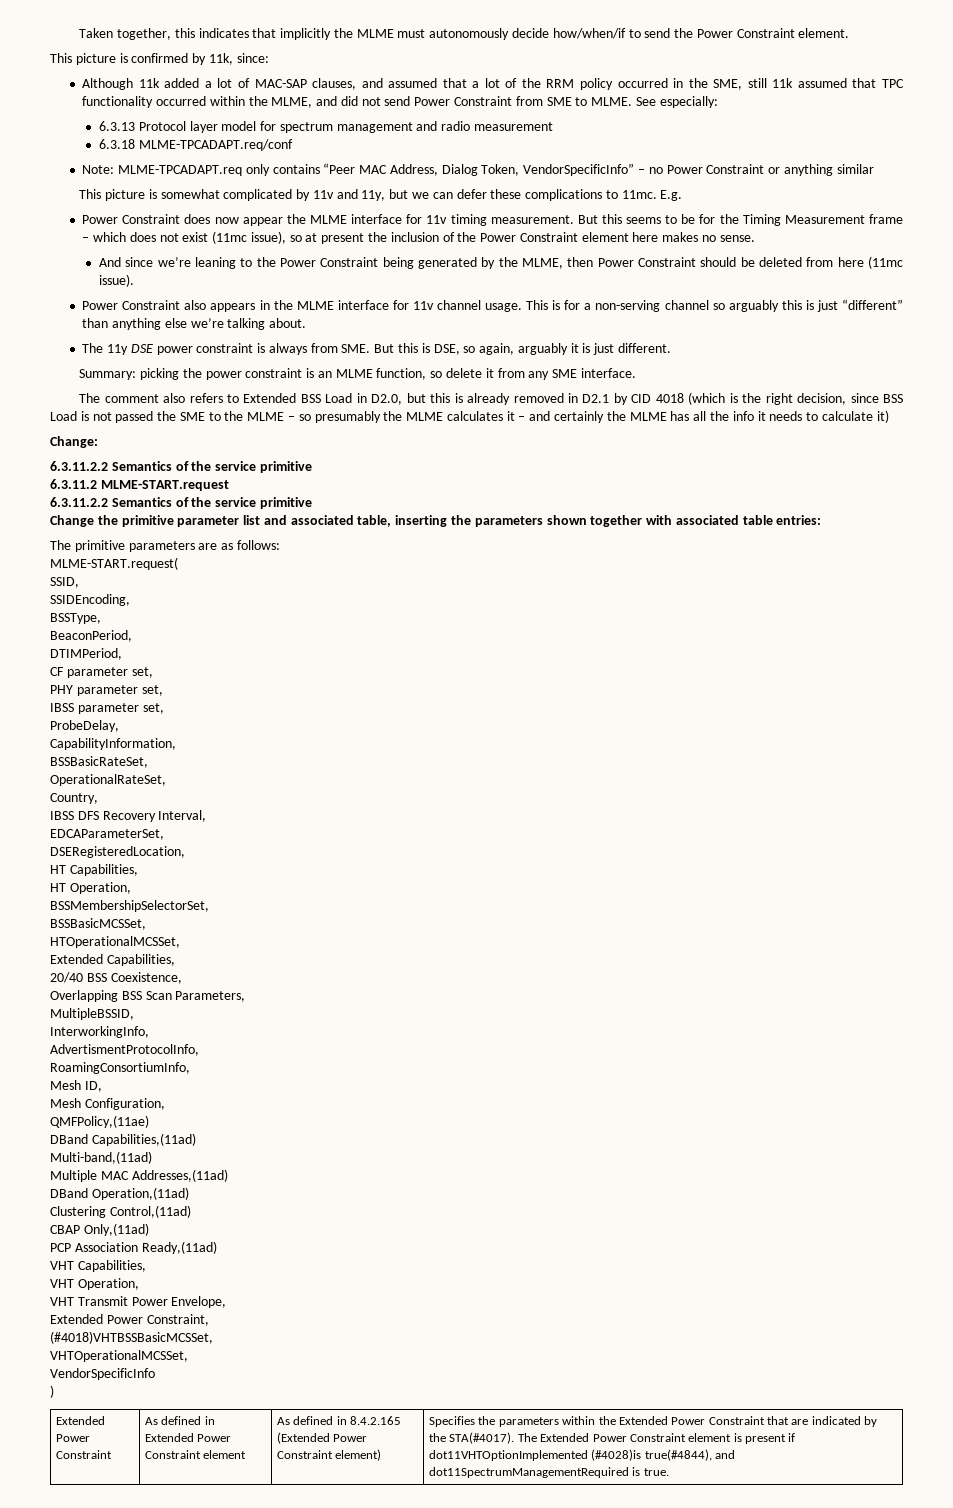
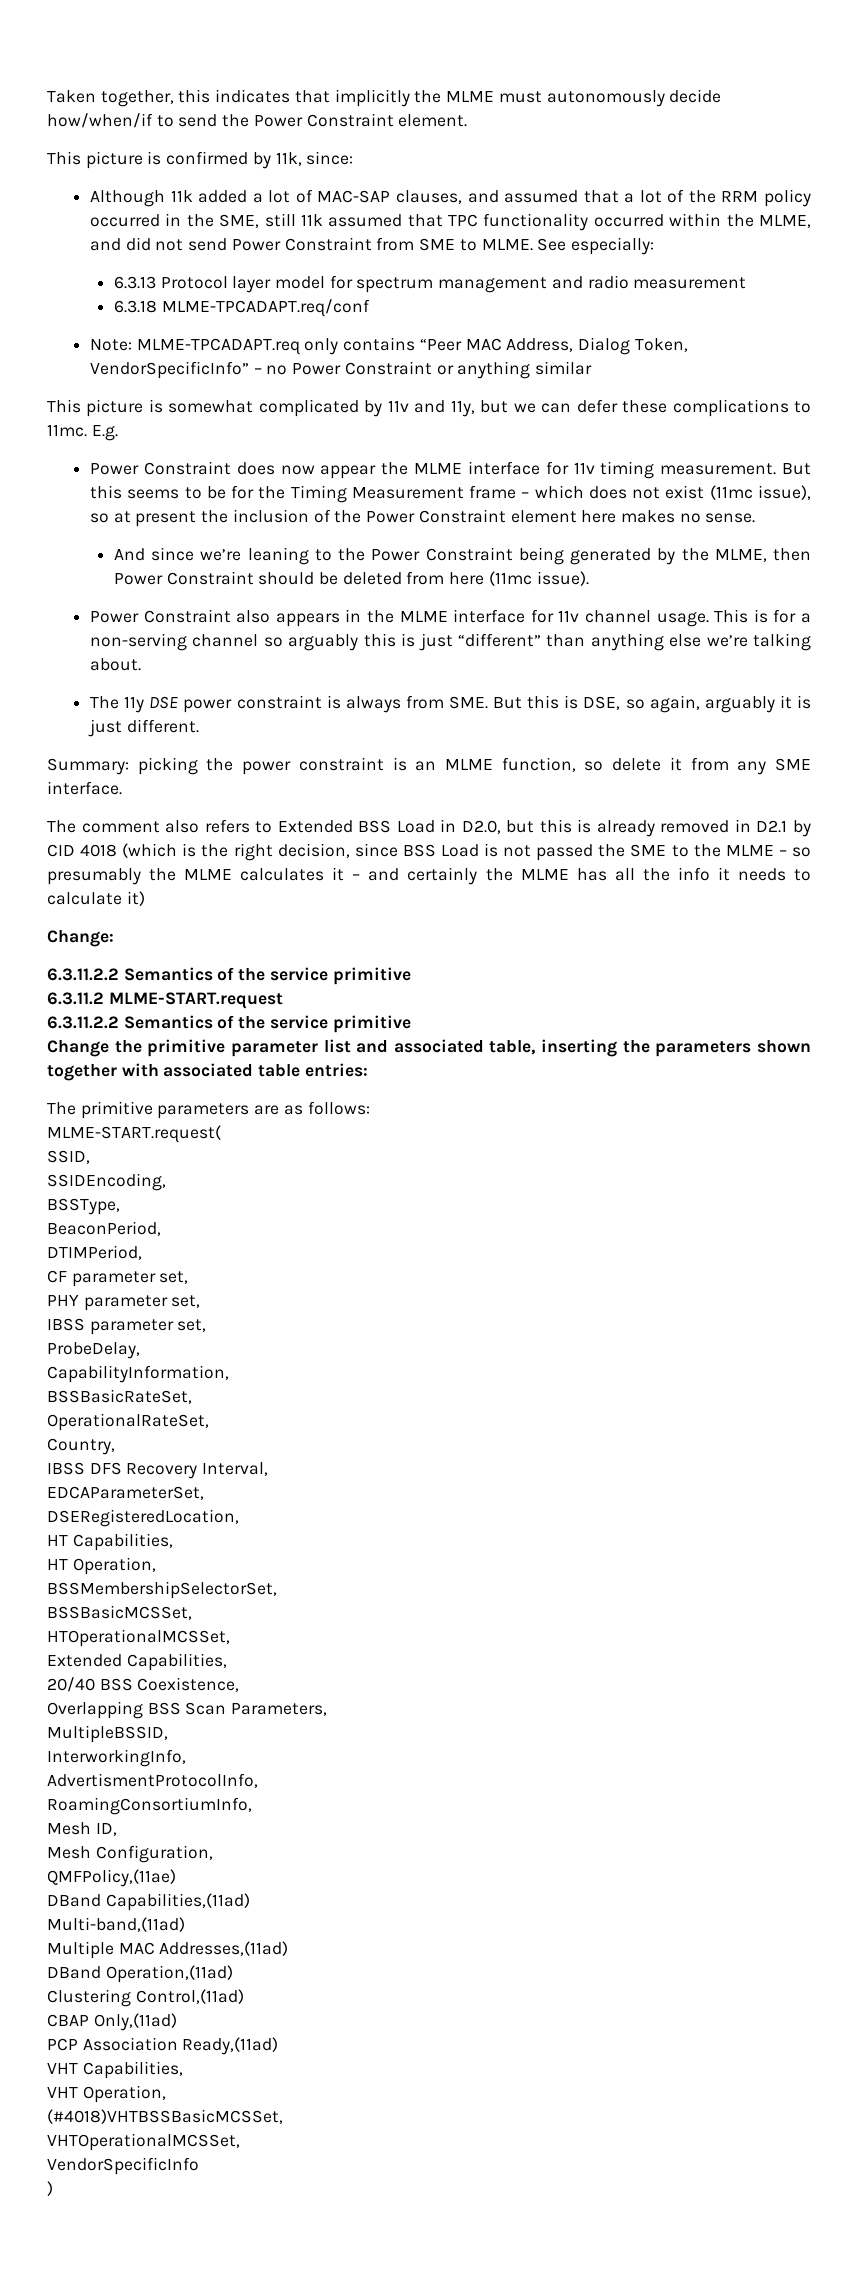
- VHT Transmit Power Envelope,
- Extended Power Constraint,
  (#4018)VHTBSSBasicMCSSet,
  VHTOperationalMCSSet,
  VendorSpecificInfo
  )
- Extended Power Constraint | As defined in Extended Power Constraint element | As defined in 8.4.2.165 (Extended Power Constraint element) | Specifies the parameters within the Extended Power Constraint that are indicated by the STA(#4017). The Extended Power Constraint element is present if dot11VHTOptionImplemented (#4028)is true(#4844), and dot11SpectrumManagementRequired is true.

